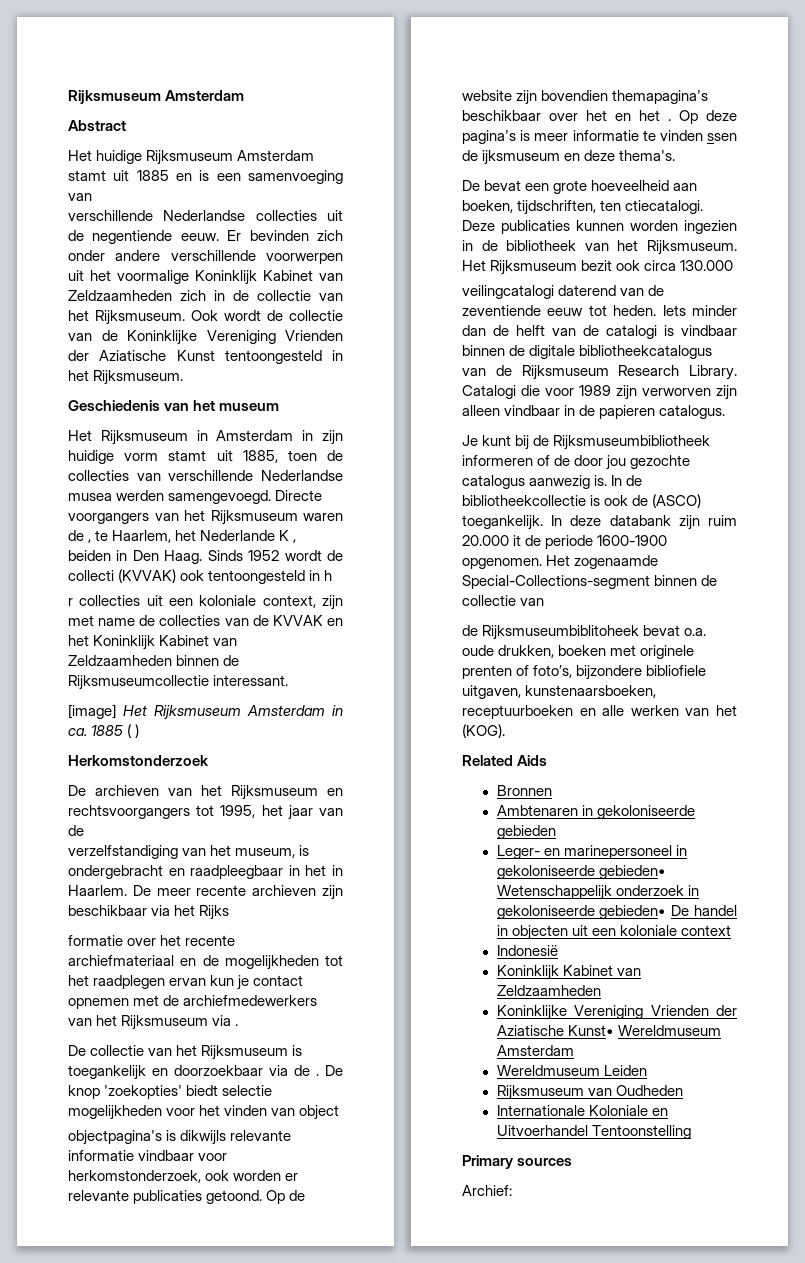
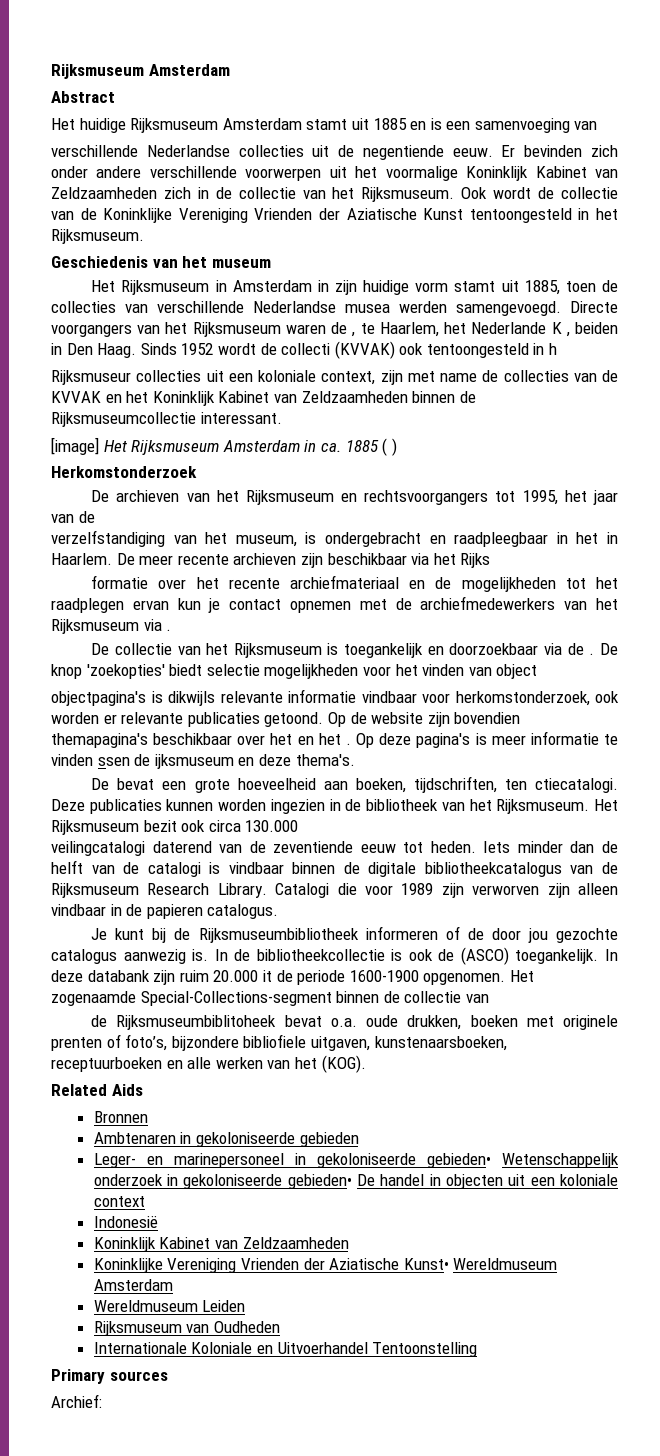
- r collecties uit een koloniale context, zijn met name de collecties van de KVVAK en het Koninklijk Kabinet van Zeldzaamheden binnen de Rijksmuseumcollectie interessant.
+ Rijksmuseur collecties uit een koloniale context, zijn met name de collecties van de KVVAK en het Koninklijk Kabinet van Zeldzaamheden binnen de Rijksmuseumcollectie interessant.

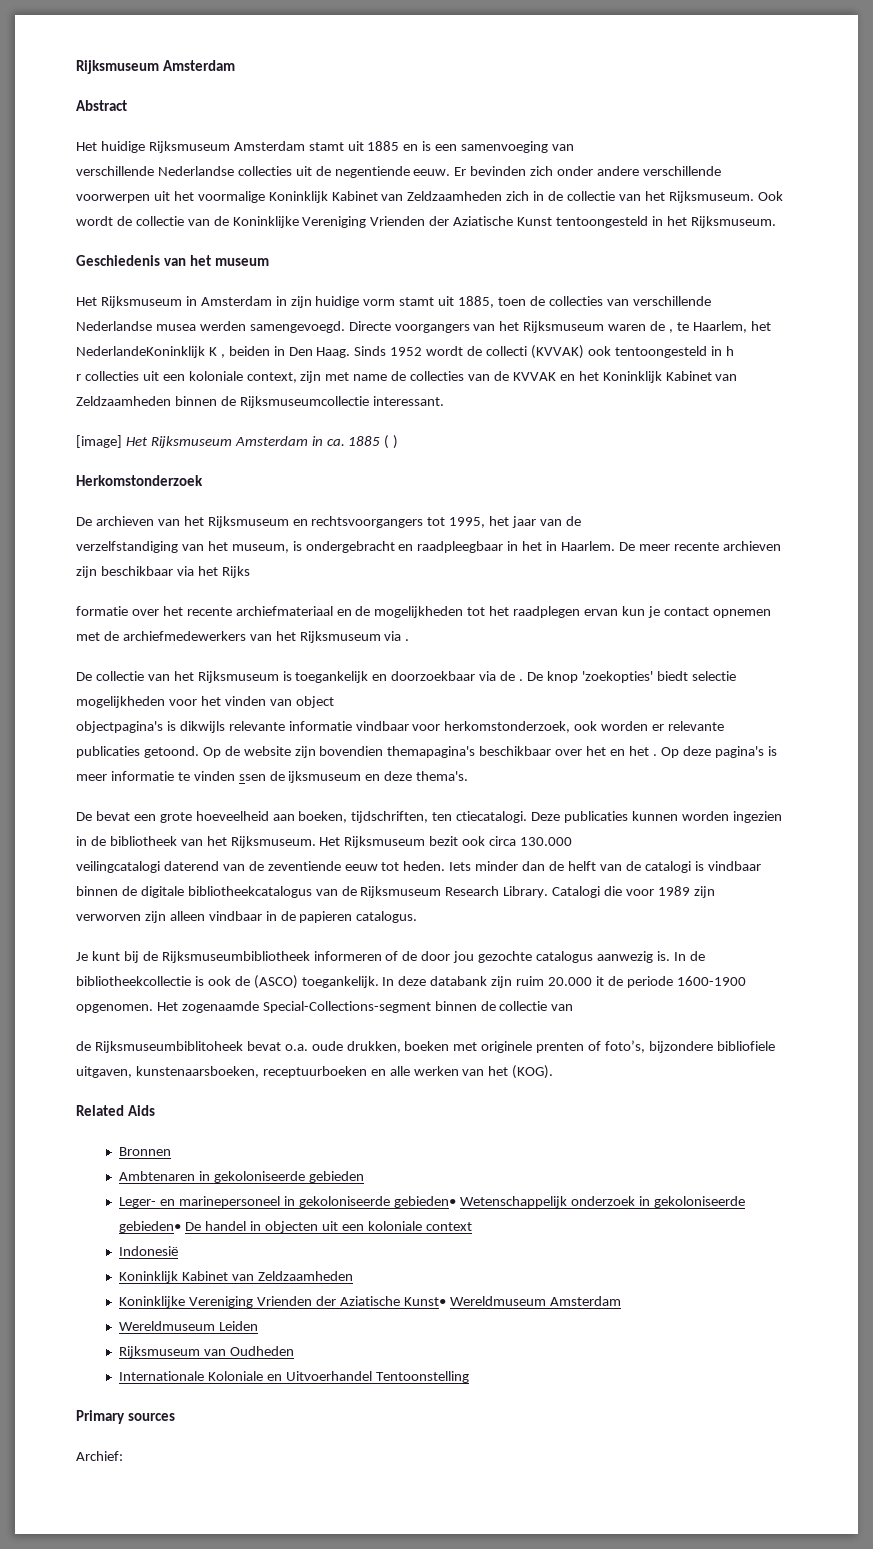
- Directe voorgangers van het Rijksmuseum waren de , te Haarlem, het Nederlande K , beiden in Den Haag.
+ Directe voorgangers van het Rijksmuseum waren de , te Haarlem, het NederlandeKoninklijk K , beiden in Den Haag.
- Rijksmuseur collecties uit een koloniale context, zijn met name de collecties van de KVVAK en het Koninklijk Kabinet van Zeldzaamheden binnen de Rijksmuseumcollectie interessant.
+ r collecties uit een koloniale context, zijn met name de collecties van de KVVAK en het Koninklijk Kabinet van Zeldzaamheden binnen de Rijksmuseumcollectie interessant.

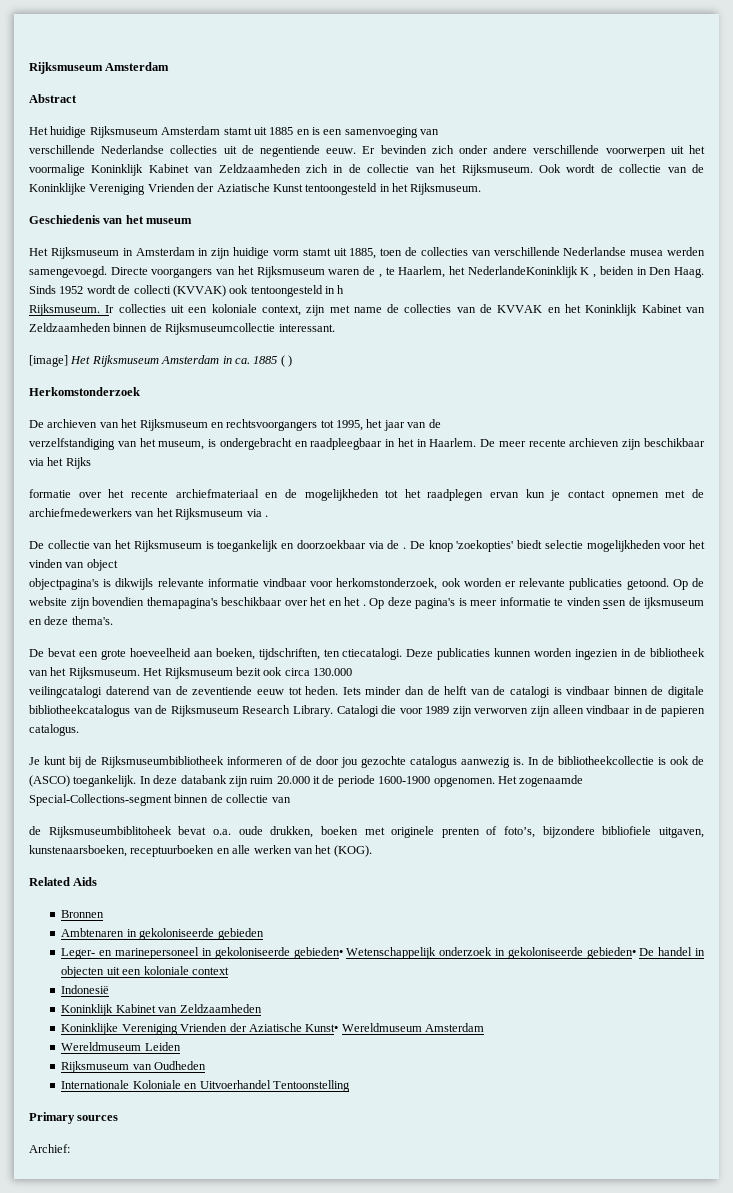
- r collecties uit een koloniale context, zijn met name de collecties van de KVVAK en het Koninklijk Kabinet van Zeldzaamheden binnen de Rijksmuseumcollectie interessant.
+ Rijksmuseum. Ir collecties uit een koloniale context, zijn met name de collecties van de KVVAK en het Koninklijk Kabinet van Zeldzaamheden binnen de Rijksmuseumcollectie interessant.

